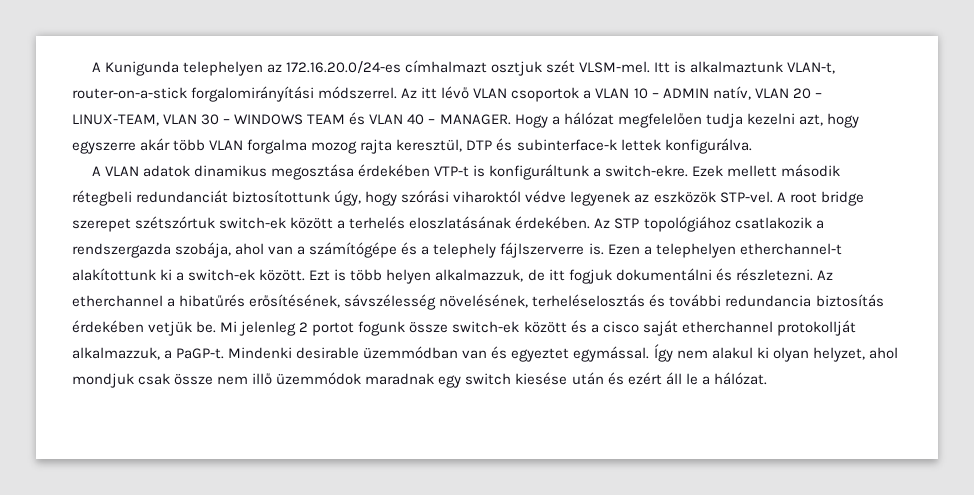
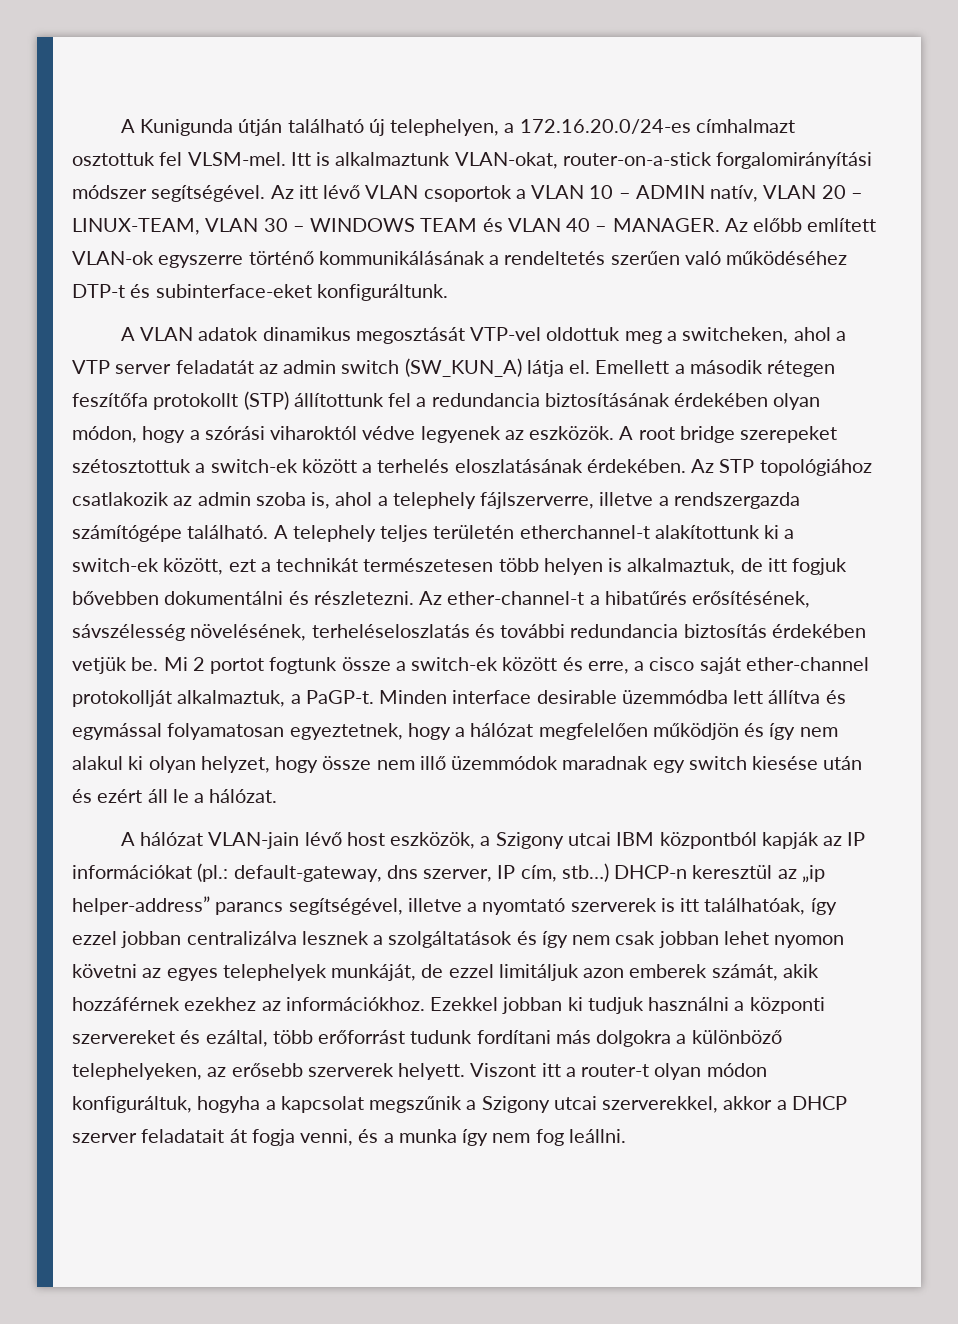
- A Kunigunda telephelyen az 172.16.20.0/24-es címhalmazt osztjuk szét VLSM-mel.
+ A Kunigunda útján található új telephelyen, a 172.16.20.0/24-es címhalmazt osztottuk fel VLSM-mel.
- Itt is alkalmaztunk VLAN-t, router-on-a-stick forgalomirányítási módszerrel.
+ Itt is alkalmaztunk VLAN-okat, router-on-a-stick forgalomirányítási módszer segítségével.
- Hogy a hálózat megfelelően tudja kezelni azt, hogy egyszerre akár több VLAN forgalma mozog rajta keresztül, DTP és subinterface-k lettek konfigurálva.
- A VLAN adatok dinamikus megosztása érdekében VTP-t is konfiguráltunk a switch-ekre. Ezek mellett második rétegbeli redundanciát biztosítottunk úgy, hogy szórási viharoktól védve legyenek az eszközök STP-vel.
+ Az előbb említett VLAN-ok egyszerre történő kommunikálásának a rendeltetés szerűen való működéséhez DTP-t és subinterface-eket konfiguráltunk.
+ A VLAN adatok dinamikus megosztását VTP-vel oldottuk meg a switcheken, ahol a VTP server feladatát az admin switch (SW_KUN_A) látja el. Emellett a második rétegen feszítőfa protokollt (STP) állítottunk fel a redundancia biztosításának érdekében olyan módon, hogy a szórási viharoktól védve legyenek az eszközök.
- A root bridge szerepet szétszórtuk switch-ek között a terhelés eloszlatásának érdekében.
+ A root bridge szerepeket szétosztottuk a switch-ek között a terhelés eloszlatásának érdekében.
- Az STP topológiához csatlakozik a rendszergazda szobája, ahol van a számítógépe és a telephely fájlszerverre is. Ezen a telephelyen etherchannel-t alakítottunk ki a switch-ek között. Ezt is több helyen alkalmazzuk, de itt fogjuk dokumentálni és részletezni.
+ Az STP topológiához csatlakozik az admin szoba is, ahol a telephely fájlszerverre, illetve a rendszergazda számítógépe található. A telephely teljes területén etherchannel-t alakítottunk ki a switch-ek között, ezt a technikát természetesen több helyen is alkalmaztuk, de itt fogjuk bővebben dokumentálni és részletezni.
- Az etherchannel a hibatűrés erősítésének, sávszélesség növelésének, terheléselosztás és további redundancia biztosítás érdekében vetjük be.
+ Az ether-channel-t a hibatűrés erősítésének, sávszélesség növelésének, terheléseloszlatás és további redundancia biztosítás érdekében vetjük be.
- Mi jelenleg 2 portot fogunk össze switch-ek között és a cisco saját etherchannel protokollját alkalmazzuk, a PaGP-t. Mindenki desirable üzemmódban van és egyeztet egymással. Így nem alakul ki olyan helyzet, ahol mondjuk csak össze nem illő üzemmódok maradnak egy switch kiesése után és ezért áll le a hálózat.
+ Mi 2 portot fogtunk össze a switch-ek között és erre, a cisco saját ether-channel protokollját alkalmaztuk, a PaGP-t. Minden interface desirable üzemmódba lett állítva és egymással folyamatosan egyeztetnek, hogy a hálózat megfelelően működjön és így nem alakul ki olyan helyzet, hogy össze nem illő üzemmódok maradnak egy switch kiesése után és ezért áll le a hálózat.
+ A hálózat VLAN-jain lévő host eszközök, a Szigony utcai IBM központból kapják az IP információkat (pl.: default-gateway, dns szerver, IP cím, stb…) DHCP-n keresztül az „ip helper-address” parancs segítségével, illetve a nyomtató szerverek is itt találhatóak, így ezzel jobban centralizálva lesznek a szolgáltatások és így nem csak jobban lehet nyomon követni az egyes telephelyek munkáját, de ezzel limitáljuk azon emberek számát, akik hozzáférnek ezekhez az információkhoz. Ezekkel jobban ki tudjuk használni a központi szervereket és ezáltal, több erőforrást tudunk fordítani más dolgokra a különböző telephelyeken, az erősebb szerverek helyett. Viszont itt a router-t olyan módon konfiguráltuk, hogyha a kapcsolat megszűnik a Szigony utcai szerverekkel, akkor a DHCP szerver feladatait át fogja venni, és a munka így nem fog leállni.

